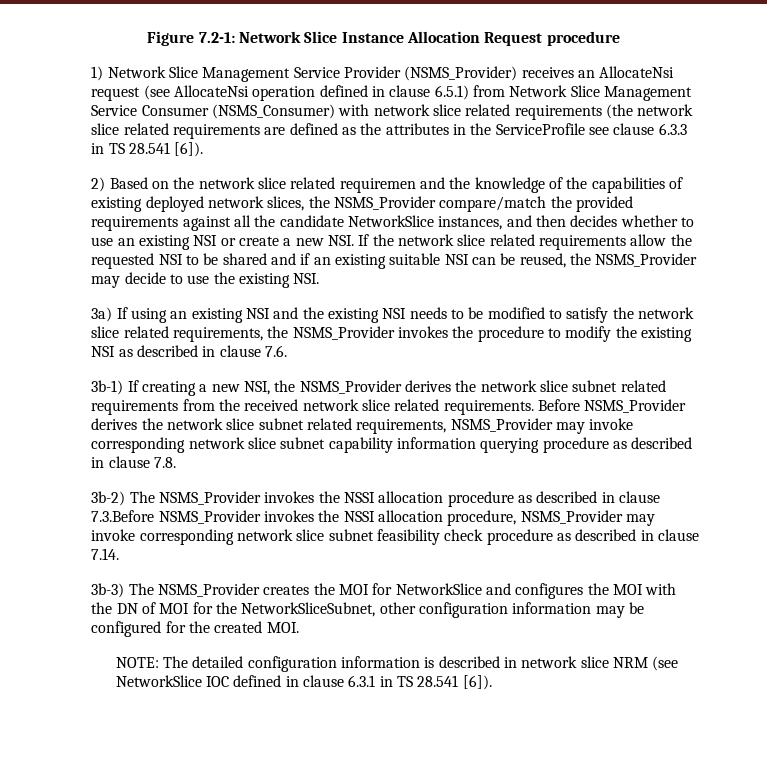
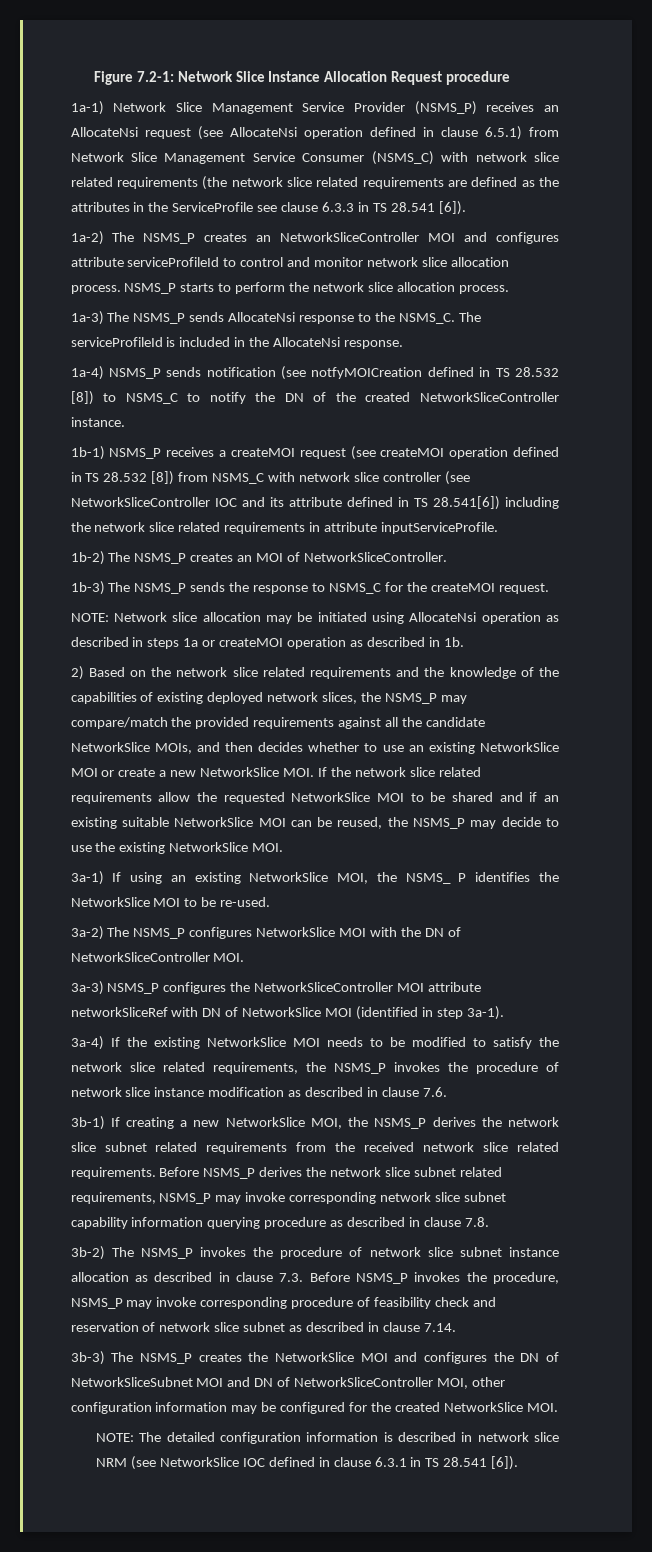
- 1) Network Slice Management Service Provider (NSMS_Provider) receives an AllocateNsi request (see AllocateNsi operation defined in clause 6.5.1) from Network Slice Management Service Consumer (NSMS_Consumer) with network slice related requirements (the network slice related requirements are defined as the attributes in the ServiceProfile see clause 6.3.3 in TS 28.541 [6]).
+ 1a-1) Network Slice Management Service Provider (NSMS_P) receives an AllocateNsi request (see AllocateNsi operation defined in clause 6.5.1) from Network Slice Management Service Consumer (NSMS_C) with network slice related requirements (the network slice related requirements are defined as the attributes in the ServiceProfile see clause 6.3.3 in TS 28.541 [6]).
+ 1a-2) The NSMS_P creates an NetworkSliceController MOI and configures attribute serviceProfileId to control and monitor network slice allocation process. NSMS_P starts to perform the network slice allocation process.
+ 1a-3) The NSMS_P sends AllocateNsi response to the NSMS_C. The serviceProfileId is included in the AllocateNsi response.
+ 1a-4) NSMS_P sends notification (see notfyMOICreation defined in TS 28.532 [8]) to NSMS_C to notify the DN of the created NetworkSliceController instance.
+ 1b-1) NSMS_P receives a createMOI request (see createMOI operation defined in TS 28.532 [8]) from NSMS_C with network slice controller (see NetworkSliceController IOC and its attribute defined in TS 28.541[6]) including the network slice related requirements in attribute inputServiceProfile.
+ 1b-2) The NSMS_P creates an MOI of NetworkSliceController.
+ 1b-3) The NSMS_P sends the response to NSMS_C for the createMOI request.
+ NOTE: Network slice allocation may be initiated using AllocateNsi operation as described in steps 1a or createMOI operation as described in 1b.
- 2) Based on the network slice related requiremen and the knowledge of the capabilities of existing deployed network slices, the NSMS_Provider compare/match the provided requirements against all the candidate NetworkSlice instances, and then decides whether to use an existing NSI or create a new NSI. If the network slice related requirements allow the requested NSI to be shared and if an existing suitable NSI can be reused, the NSMS_Provider may decide to use the existing NSI.
- 3a) If using an existing NSI and the existing NSI needs to be modified to satisfy the network slice related requirements, the NSMS_Provider invokes the procedure to modify the existing NSI as described in clause 7.6.
+ 2) Based on the network slice related requirements and the knowledge of the capabilities of existing deployed network slices, the NSMS_P may compare/match the provided requirements against all the candidate NetworkSlice MOIs, and then decides whether to use an existing NetworkSlice MOI or create a new NetworkSlice MOI. If the network slice related requirements allow the requested NetworkSlice MOI to be shared and if an existing suitable NetworkSlice MOI can be reused, the NSMS_P may decide to use the existing NetworkSlice MOI.
+ 3a-1) If using an existing NetworkSlice MOI, the NSMS_ P identifies the NetworkSlice MOI to be re-used.
+ 3a-2) The NSMS_P configures NetworkSlice MOI with the DN of NetworkSliceController MOI.
+ 3a-3) NSMS_P configures the NetworkSliceController MOI attribute networkSliceRef with DN of NetworkSlice MOI (identified in step 3a-1).
+ 3a-4) If the existing NetworkSlice MOI needs to be modified to satisfy the network slice related requirements, the NSMS_P invokes the procedure of network slice instance modification as described in clause 7.6.
- 3b-1) If creating a new NSI, the NSMS_Provider derives the network slice subnet related requirements from the received network slice related requirements.
+ 3b-1) If creating a new NetworkSlice MOI, the NSMS_P derives the network slice subnet related requirements from the received network slice related requirements.
- Before NSMS_Provider derives the network slice subnet related requirements, NSMS_Provider may invoke corresponding network slice subnet capability information querying procedure as described in clause 7.8.
+ Before NSMS_P derives the network slice subnet related requirements, NSMS_P may invoke corresponding network slice subnet capability information querying procedure as described in clause 7.8.
- 3b-2) The NSMS_Provider invokes the NSSI allocation procedure as described in clause 7.3.Before NSMS_Provider invokes the NSSI allocation procedure, NSMS_Provider may invoke corresponding network slice subnet feasibility check procedure as described in clause 7.14.
+ 3b-2) The NSMS_P invokes the procedure of network slice subnet instance allocation as described in clause 7.3. Before NSMS_P invokes the procedure, NSMS_P may invoke corresponding procedure of feasibility check and reservation of network slice subnet as described in clause 7.14.
- 3b-3) The NSMS_Provider creates the MOI for NetworkSlice and configures the MOI with the DN of MOI for the NetworkSliceSubnet, other configuration information may be configured for the created MOI.
+ 3b-3) The NSMS_P creates the NetworkSlice MOI and configures the DN of NetworkSliceSubnet MOI and DN of NetworkSliceController MOI, other configuration information may be configured for the created NetworkSlice MOI.

